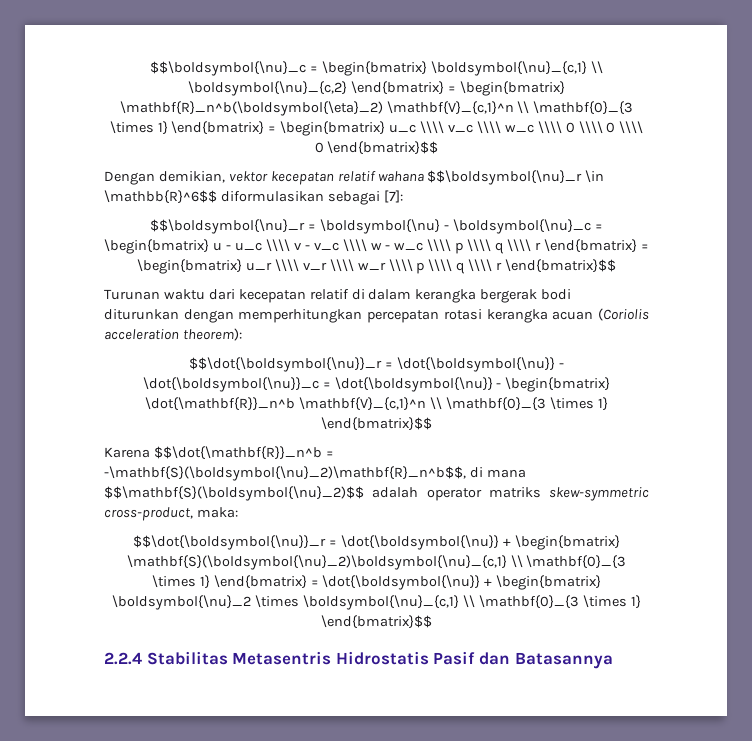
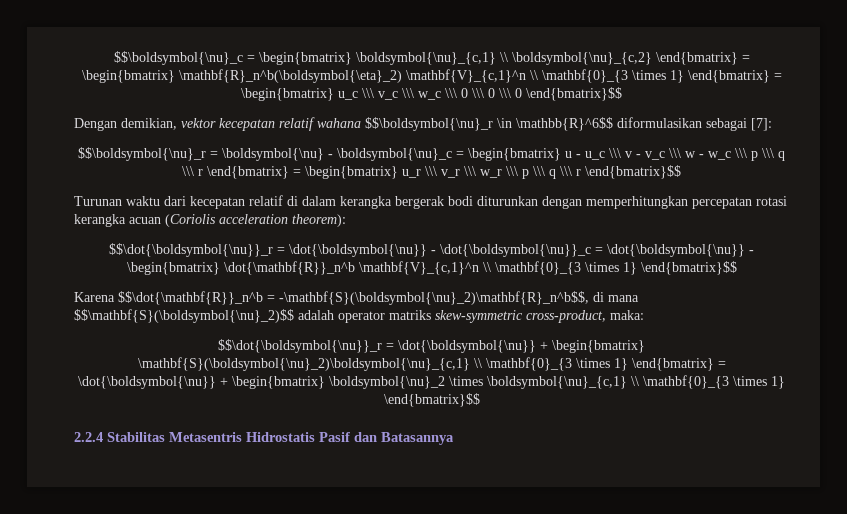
- $$\boldsymbol{\nu}_c = \begin{bmatrix} \boldsymbol{\nu}_{c,1} \\ \boldsymbol{\nu}_{c,2} \end{bmatrix} = \begin{bmatrix} \mathbf{R}_n^b(\boldsymbol{\eta}_2) \mathbf{V}_{c,1}^n \\ \mathbf{0}_{3 \times 1} \end{bmatrix} = \begin{bmatrix} u_c \\\\ v_c \\\\ w_c \\\\ 0 \\\\ 0 \\\\ 0 \end{bmatrix}$$
+ $$\boldsymbol{\nu}_c = \begin{bmatrix} \boldsymbol{\nu}_{c,1} \\ \boldsymbol{\nu}_{c,2} \end{bmatrix} = \begin{bmatrix} \mathbf{R}_n^b(\boldsymbol{\eta}_2) \mathbf{V}_{c,1}^n \\ \mathbf{0}_{3 \times 1} \end{bmatrix} = \begin{bmatrix} u_c \\\ v_c \\\ w_c \\\ 0 \\\ 0 \\\ 0 \end{bmatrix}$$
- $$\boldsymbol{\nu}_r = \boldsymbol{\nu} - \boldsymbol{\nu}_c = \begin{bmatrix} u - u_c \\\\ v - v_c \\\\ w - w_c \\\\ p \\\\ q \\\\ r \end{bmatrix} = \begin{bmatrix} u_r \\\\ v_r \\\\ w_r \\\\ p \\\\ q \\\\ r \end{bmatrix}$$
+ $$\boldsymbol{\nu}_r = \boldsymbol{\nu} - \boldsymbol{\nu}_c = \begin{bmatrix} u - u_c \\\ v - v_c \\\ w - w_c \\\ p \\\ q \\\ r \end{bmatrix} = \begin{bmatrix} u_r \\\ v_r \\\ w_r \\\ p \\\ q \\\ r \end{bmatrix}$$

